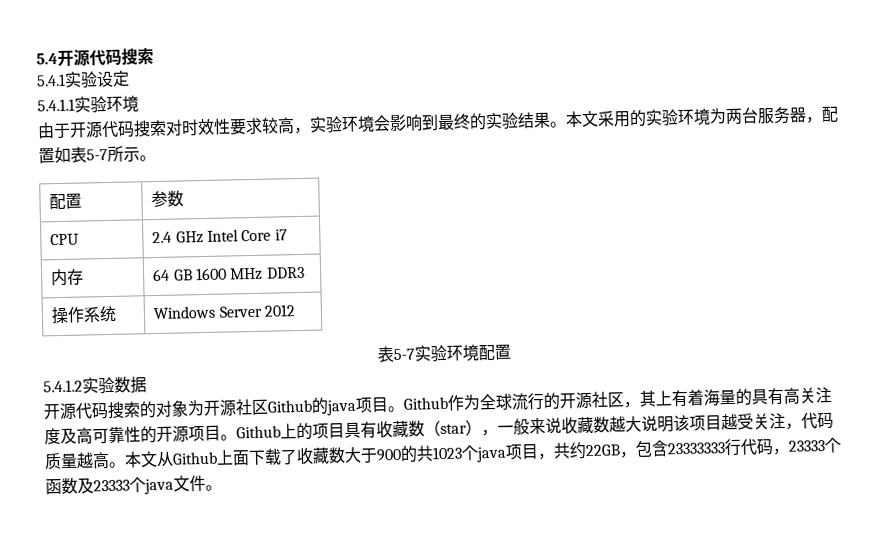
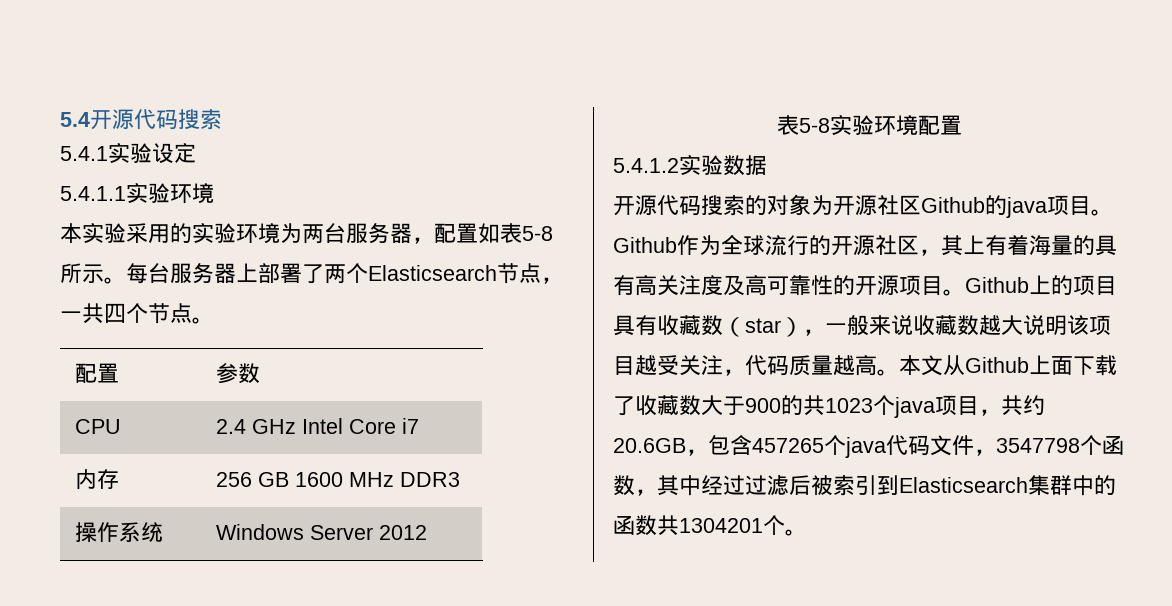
- 由于开源代码搜索对时效性要求较高，实验环境会影响到最终的实验结果。本文采用的实验环境为两台服务器，配置如表5-7所示。
+ 本实验采用的实验环境为两台服务器，配置如表5-8所示。每台服务器上部署了两个Elasticsearch节点，一共四个节点。
- 内存 | 64 GB 1600 MHz DDR3
+ 内存 | 256 GB 1600 MHz DDR3
- 表5-7实验环境配置
+ 表5-8实验环境配置
- 本文从Github上面下载了收藏数大于900的共1023个java项目，共约22GB，包含23333333行代码，23333个函数及23333个java文件。
+ 本文从Github上面下载了收藏数大于900的共1023个java项目，共约20.6GB，包含457265个java代码文件，3547798个函数，其中经过过滤后被索引到Elasticsearch集群中的函数共1304201个。

